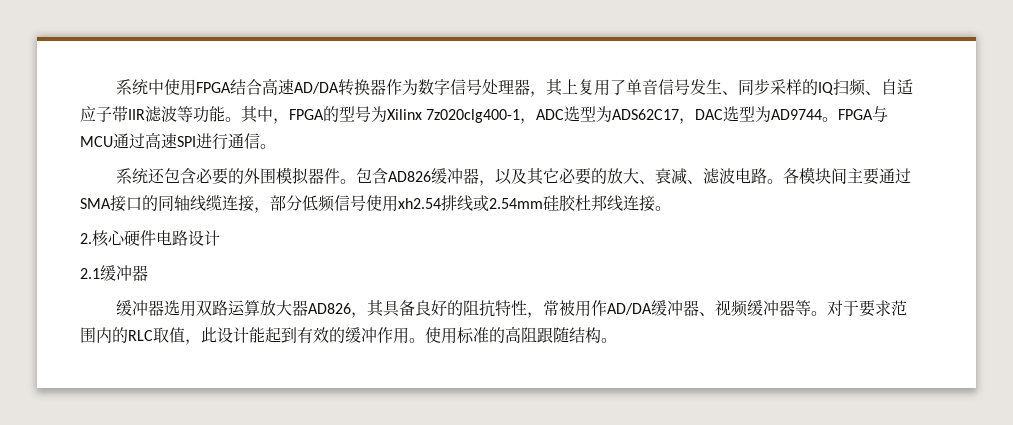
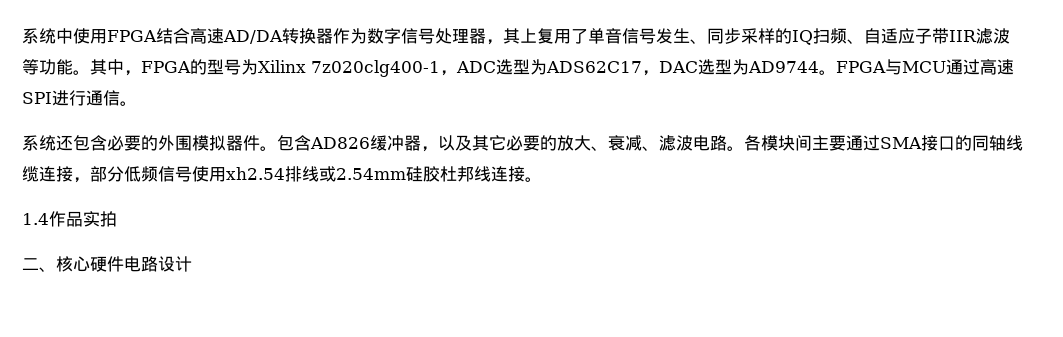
- 2.核心硬件电路设计
+ 1.4作品实拍
+ 二、核心硬件电路设计
- 2.1缓冲器
- 缓冲器选用双路运算放大器AD826，其具备良好的阻抗特性，常被用作AD/DA缓冲器、视频缓冲器等。对于要求范围内的RLC取值，此设计能起到有效的缓冲作用。使用标准的高阻跟随结构。

